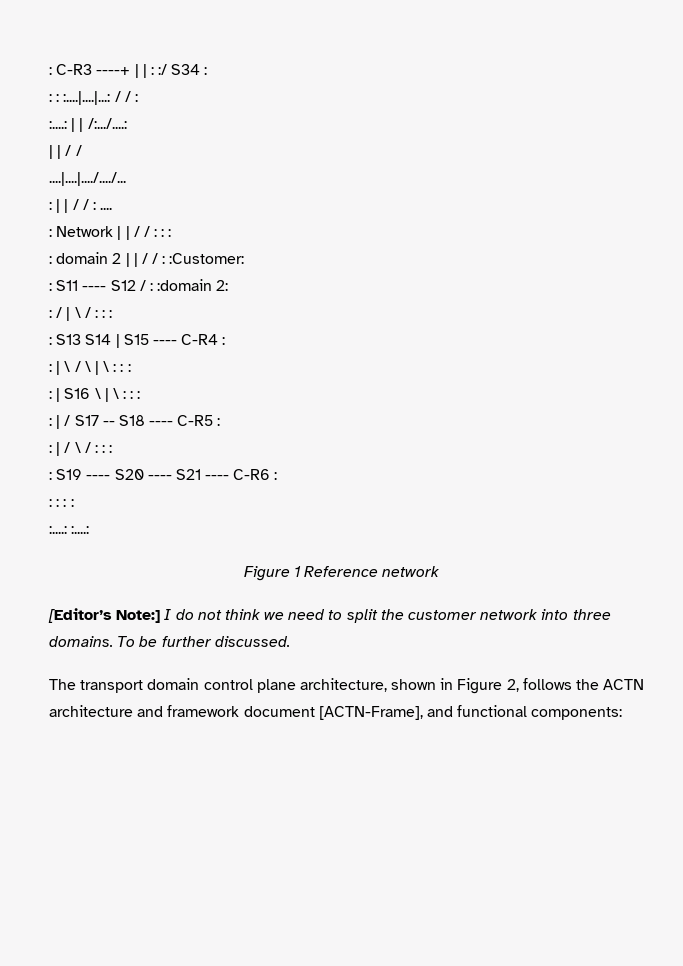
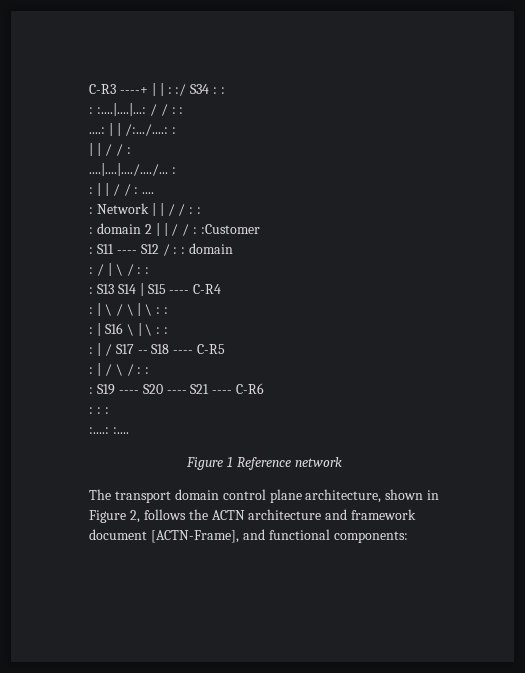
- : C-R3 ----+ | | : :/ S34 :
- : : :....|....|...: / / :
- :....: | | /:.../....:
- | | / /
+ C-R3 ----+ | | : :/ S34 : :
+ : :....|....|...: / / : :
+ ....: | | /:.../....: :
+ | | / / :
- ....|....|..../..../...
+ ....|....|..../..../... :
- : Network | | / / : : :
+ : Network | | / / : :
- : domain 2 | | / / : :Customer:
+ : domain 2 | | / / : :Customer
- : S11 ---- S12 / : :domain 2:
+ : S11 ---- S12 / : : domain
- : / | \ / : : :
+ : / | \ / : :
- : S13 S14 | S15 ---- C-R4 :
+ : S13 S14 | S15 ---- C-R4
- : | \ / \ | \ : : :
+ : | \ / \ | \ : :
- : | S16 \ | \ : : :
+ : | S16 \ | \ : :
- : | / S17 -- S18 ---- C-R5 :
+ : | / S17 -- S18 ---- C-R5
- : | / \ / : : :
+ : | / \ / : :
- : S19 ---- S20 ---- S21 ---- C-R6 :
- : : : :
- :....: :....:
+ : S19 ---- S20 ---- S21 ---- C-R6
+ : : :
+ :....: :....
- [Editor’s Note:] I do not think we need to split the customer network into three domains. To be further discussed.

